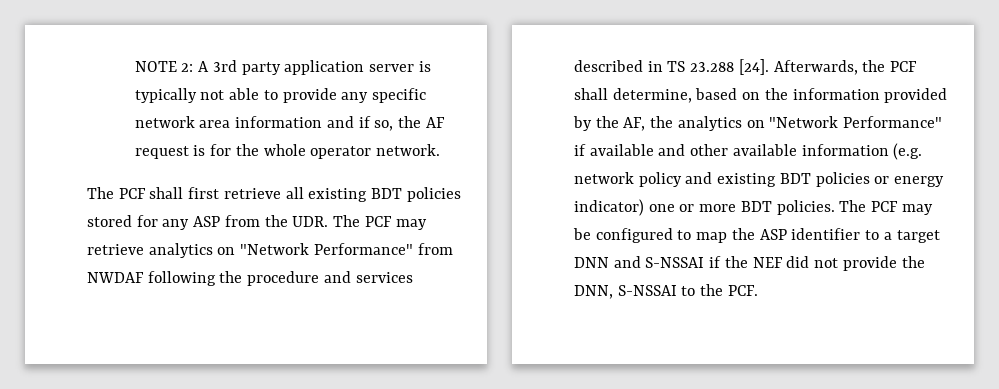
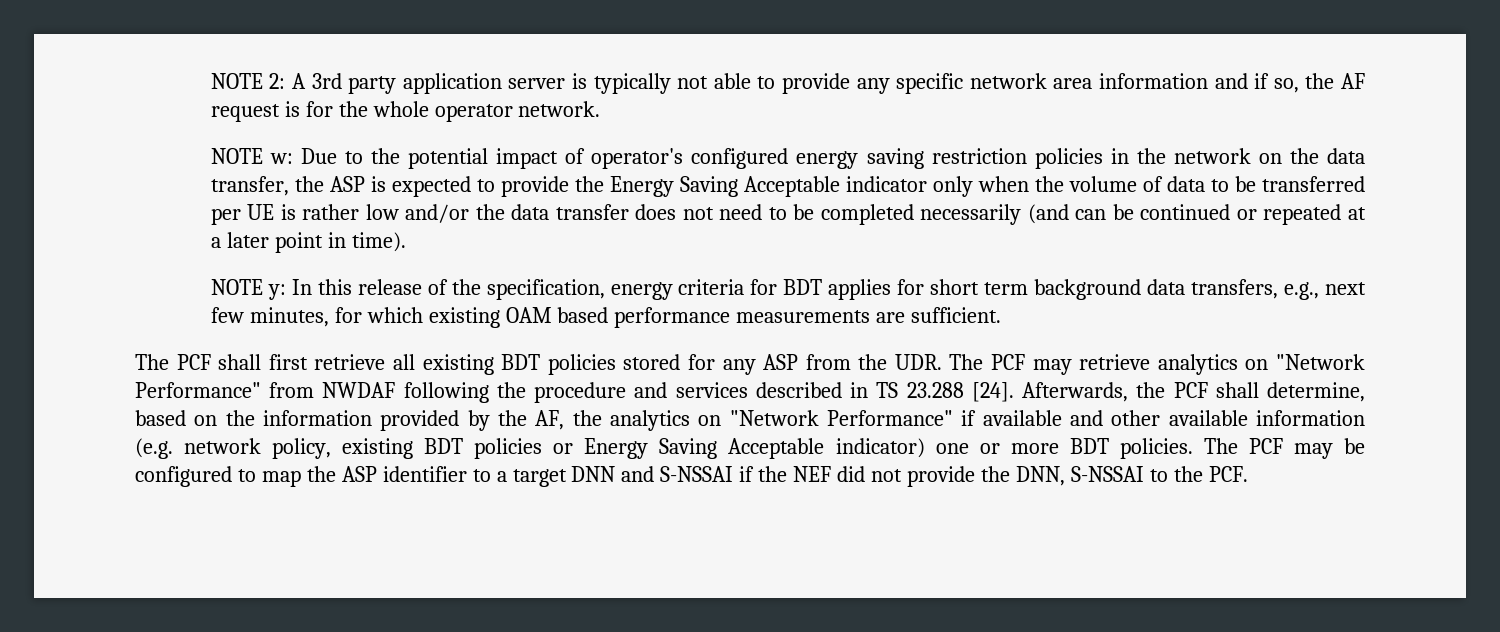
+ NOTE w: Due to the potential impact of operator's configured energy saving restriction policies in the network on the data transfer, the ASP is expected to provide the Energy Saving Acceptable indicator only when the volume of data to be transferred per UE is rather low and/or the data transfer does not need to be completed necessarily (and can be continued or repeated at a later point in time).
+ NOTE y: In this release of the specification, energy criteria for BDT applies for short term background data transfers, e.g., next few minutes, for which existing OAM based performance measurements are sufficient.
- Afterwards, the PCF shall determine, based on the information provided by the AF, the analytics on "Network Performance" if available and other available information (e.g. network policy and existing BDT policies or energy indicator) one or more BDT policies.
+ Afterwards, the PCF shall determine, based on the information provided by the AF, the analytics on "Network Performance" if available and other available information (e.g. network policy, existing BDT policies or Energy Saving Acceptable indicator) one or more BDT policies.

